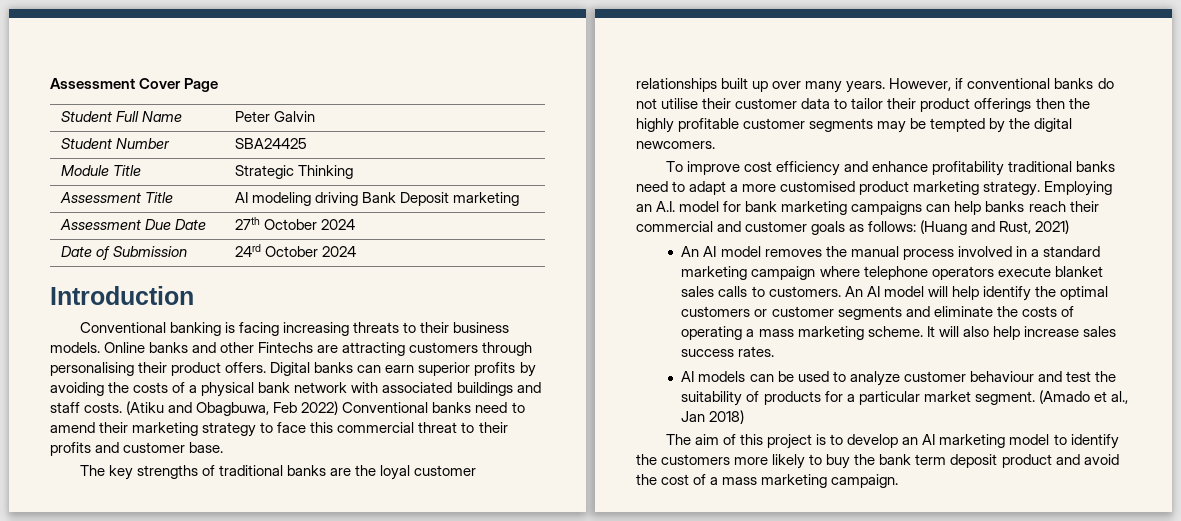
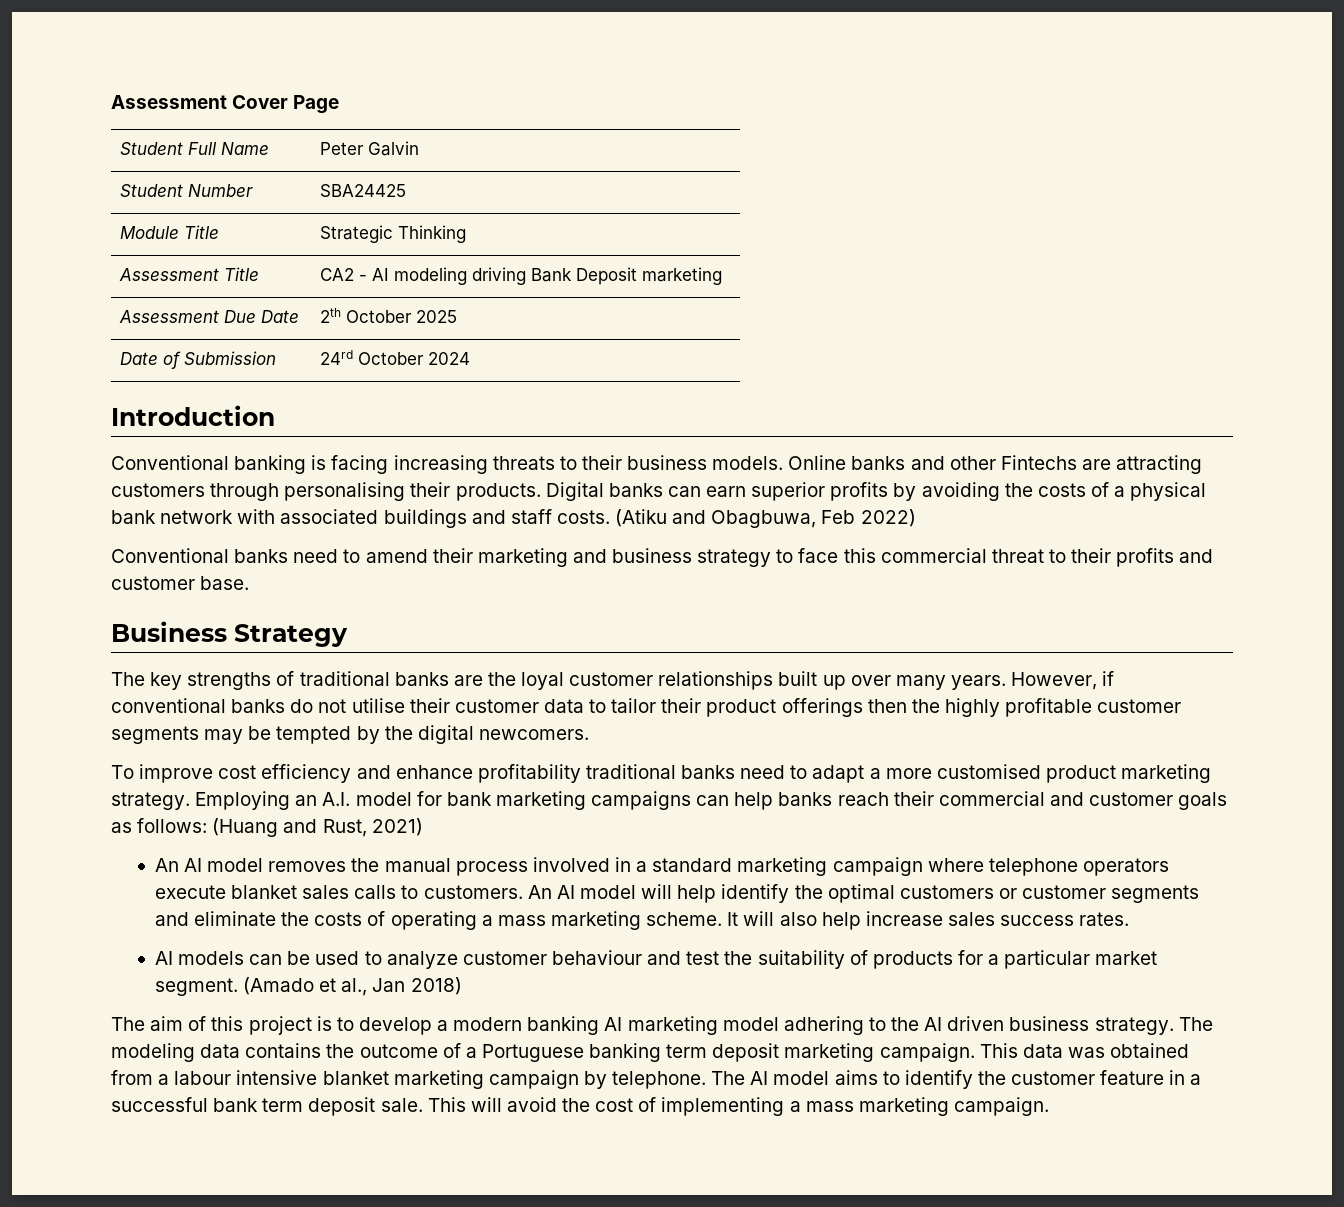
- Assessment Title | AI modeling driving Bank Deposit marketing
+ Assessment Title | CA2 - AI modeling driving Bank Deposit marketing
- Assessment Due Date | 27th October 2024
+ Assessment Due Date | 2th October 2025
- Online banks and other Fintechs are attracting customers through personalising their product offers.
+ Online banks and other Fintechs are attracting customers through personalising their products.
- (Atiku and Obagbuwa, Feb 2022) Conventional banks need to amend their marketing strategy to face this commercial threat to their profits and customer base.
+ (Atiku and Obagbuwa, Feb 2022)
+ Conventional banks need to amend their marketing and business strategy to face this commercial threat to their profits and customer base.
+ Business Strategy
- The aim of this project is to develop an AI marketing model to identify the customers more likely to buy the bank term deposit product and avoid the cost of a mass marketing campaign.
+ The aim of this project is to develop a modern banking AI marketing model adhering to the AI driven business strategy. The modeling data contains the outcome of a Portuguese banking term deposit marketing campaign. This data was obtained from a labour intensive blanket marketing campaign by telephone. The AI model aims to identify the customer feature in a successful bank term deposit sale. This will avoid the cost of implementing a mass marketing campaign.

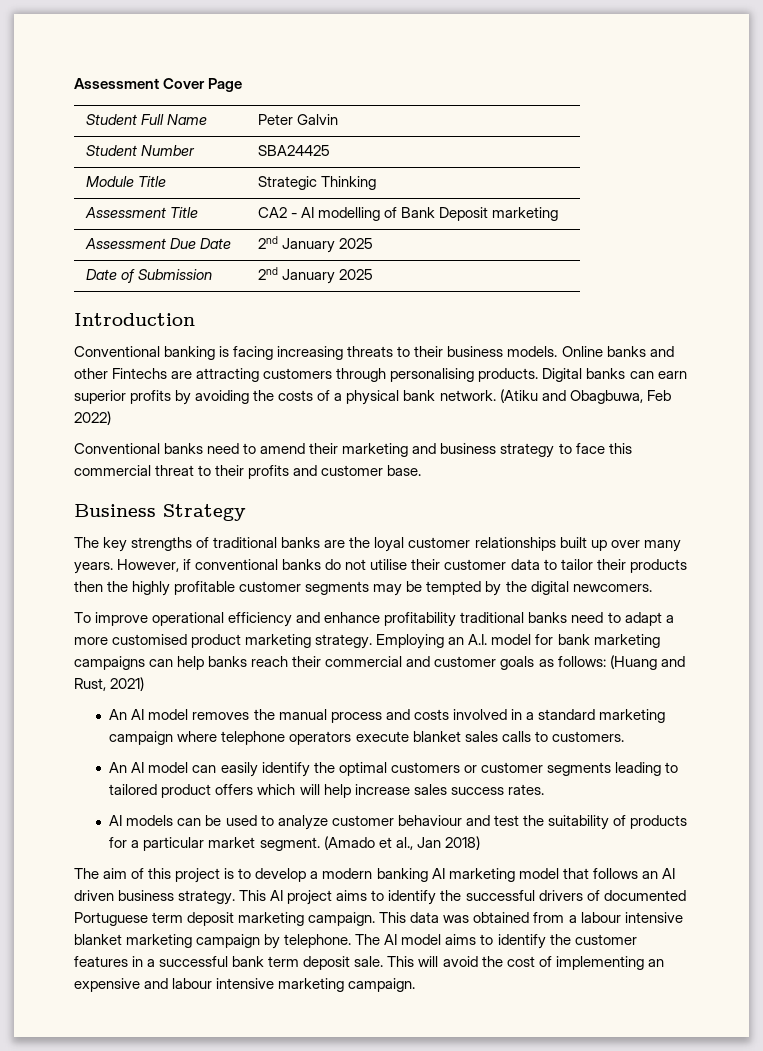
- Assessment Title | CA2 - AI modeling driving Bank Deposit marketing
+ Assessment Title | CA2 - AI modelling of Bank Deposit marketing
- Assessment Due Date | 2th October 2025
+ Assessment Due Date | 2nd January 2025
- Date of Submission | 24rd October 2024
+ Date of Submission | 2nd January 2025
- Online banks and other Fintechs are attracting customers through personalising their products.
+ Online banks and other Fintechs are attracting customers through personalising products.
- Digital banks can earn superior profits by avoiding the costs of a physical bank network with associated buildings and staff costs.
+ Digital banks can earn superior profits by avoiding the costs of a physical bank network.
- However, if conventional banks do not utilise their customer data to tailor their product offerings then the highly profitable customer segments may be tempted by the digital newcomers.
+ However, if conventional banks do not utilise their customer data to tailor their products then the highly profitable customer segments may be tempted by the digital newcomers.
- To improve cost efficiency and enhance profitability traditional banks need to adapt a more customised product marketing strategy.
+ To improve operational efficiency and enhance profitability traditional banks need to adapt a more customised product marketing strategy.
- An AI model removes the manual process involved in a standard marketing campaign where telephone operators execute blanket sales calls to customers. An AI model will help identify the optimal customers or customer segments and eliminate the costs of operating a mass marketing scheme. It will also help increase sales success rates.
+ An AI model removes the manual process and costs involved in a standard marketing campaign where telephone operators execute blanket sales calls to customers.
+ An AI model can easily identify the optimal customers or customer segments leading to tailored product offers which will help increase sales success rates.
- The aim of this project is to develop a modern banking AI marketing model adhering to the AI driven business strategy.
+ The aim of this project is to develop a modern banking AI marketing model that follows an AI driven business strategy.
- The modeling data contains the outcome of a Portuguese banking term deposit marketing campaign.
+ This AI project aims to identify the successful drivers of documented Portuguese term deposit marketing campaign.
- The AI model aims to identify the customer feature in a successful bank term deposit sale.
+ The AI model aims to identify the customer features in a successful bank term deposit sale.
- This will avoid the cost of implementing a mass marketing campaign.
+ This will avoid the cost of implementing an expensive and labour intensive marketing campaign.

